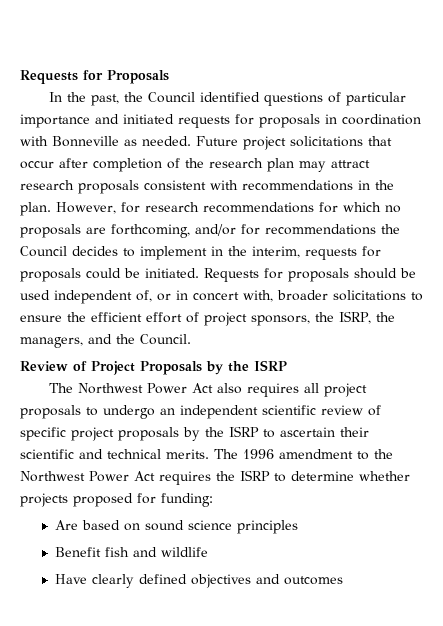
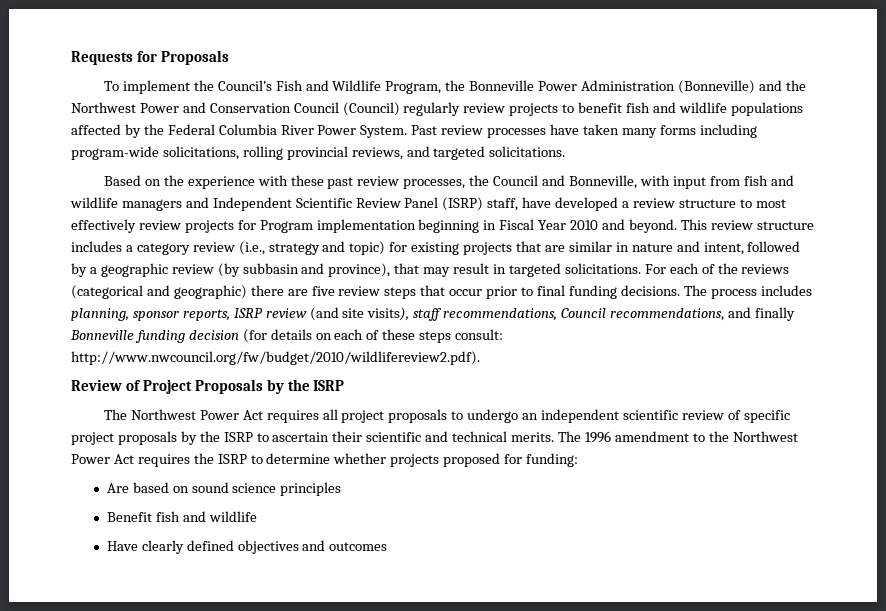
- In the past, the Council identified questions of particular importance and initiated requests for proposals in coordination with Bonneville as needed. Future project solicitations that occur after completion of the research plan may attract research proposals consistent with recommendations in the plan. However, for research recommendations for which no proposals are forthcoming, and/or for recommendations the Council decides to implement in the interim, requests for proposals could be initiated. Requests for proposals should be used independent of, or in concert with, broader solicitations to ensure the efficient effort of project sponsors, the ISRP, the managers, and the Council.
+ To implement the Council’s Fish and Wildlife Program, the Bonneville Power Administration (Bonneville) and the Northwest Power and Conservation Council (Council) regularly review projects to benefit fish and wildlife populations affected by the Federal Columbia River Power System. Past review processes have taken many forms including program-wide solicitations, rolling provincial reviews, and targeted solicitations.
+ Based on the experience with these past review processes, the Council and Bonneville, with input from fish and wildlife managers and Independent Scientific Review Panel (ISRP) staff, have developed a review structure to most effectively review projects for Program implementation beginning in Fiscal Year 2010 and beyond. This review structure includes a category review (i.e., strategy and topic) for existing projects that are similar in nature and intent, followed by a geographic review (by subbasin and province), that may result in targeted solicitations. For each of the reviews (categorical and geographic) there are five review steps that occur prior to final funding decisions. The process includes planning, sponsor reports, ISRP review (and site visits), staff recommendations, Council recommendations, and finally Bonneville funding decision (for details on each of these steps consult: http://www.nwcouncil.org/fw/budget/2010/wildlifereview2.pdf).
- The Northwest Power Act also requires all project proposals to undergo an independent scientific review of specific project proposals by the ISRP to ascertain their scientific and technical merits.
+ The Northwest Power Act requires all project proposals to undergo an independent scientific review of specific project proposals by the ISRP to ascertain their scientific and technical merits.

